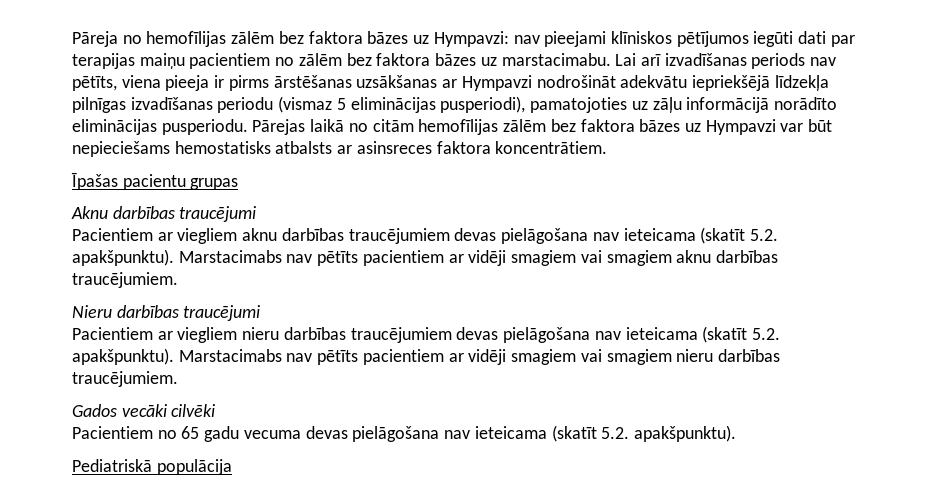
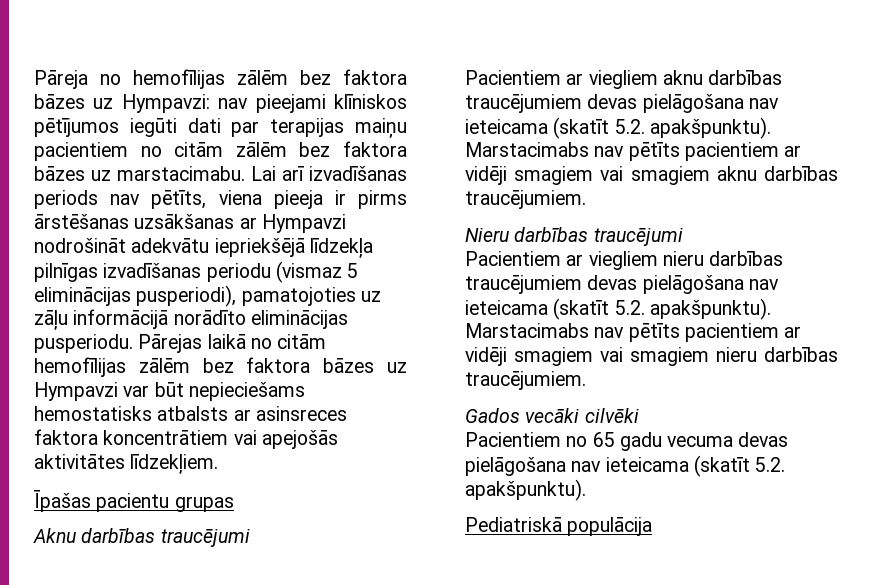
- Pāreja no hemofīlijas zālēm bez faktora bāzes uz Hympavzi: nav pieejami klīniskos pētījumos iegūti dati par terapijas maiņu pacientiem no zālēm bez faktora bāzes uz marstacimabu.
+ Pāreja no hemofīlijas zālēm bez faktora bāzes uz Hympavzi: nav pieejami klīniskos pētījumos iegūti dati par terapijas maiņu pacientiem no citām zālēm bez faktora bāzes uz marstacimabu.
- Pārejas laikā no citām hemofīlijas zālēm bez faktora bāzes uz Hympavzi var būt nepieciešams hemostatisks atbalsts ar asinsreces faktora koncentrātiem.
+ Pārejas laikā no citām hemofīlijas zālēm bez faktora bāzes uz Hympavzi var būt nepieciešams hemostatisks atbalsts ar asinsreces faktora koncentrātiem vai apejošās aktivitātes līdzekļiem.

